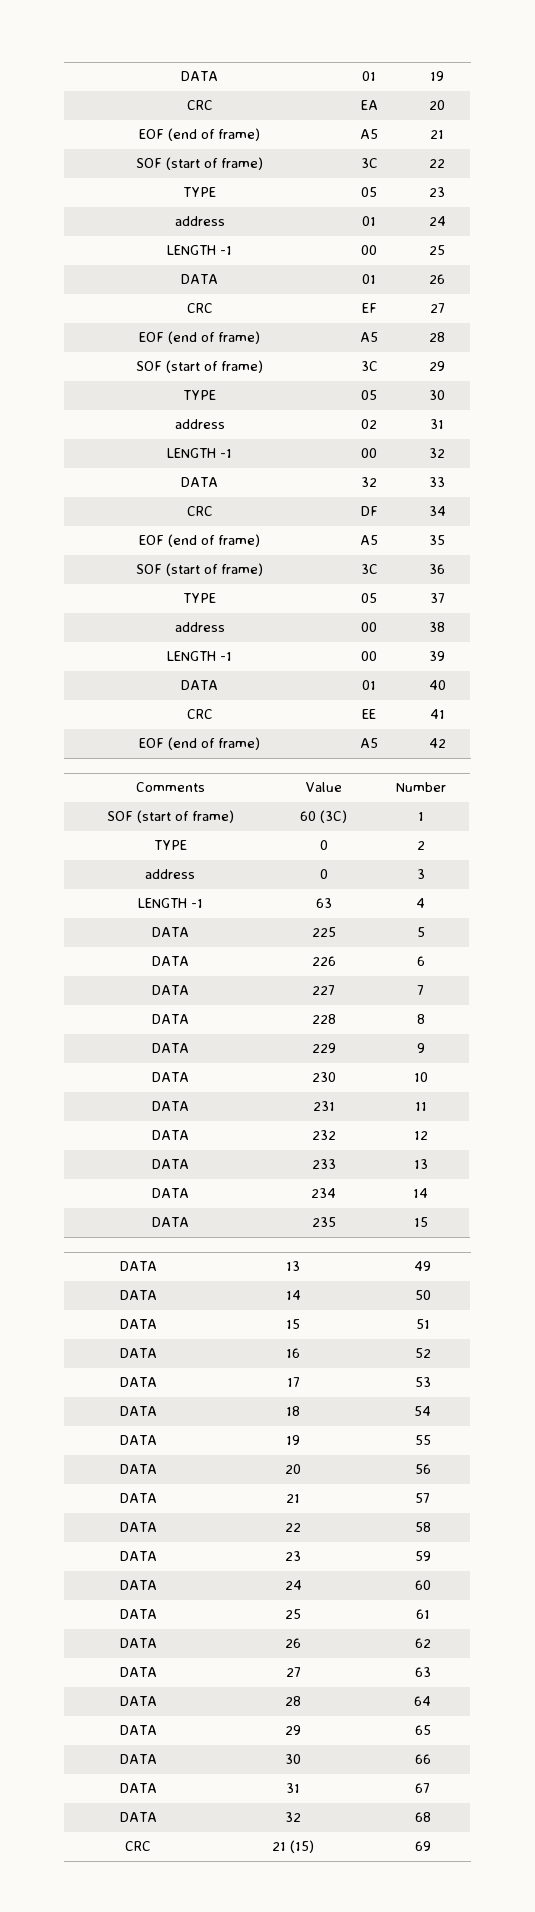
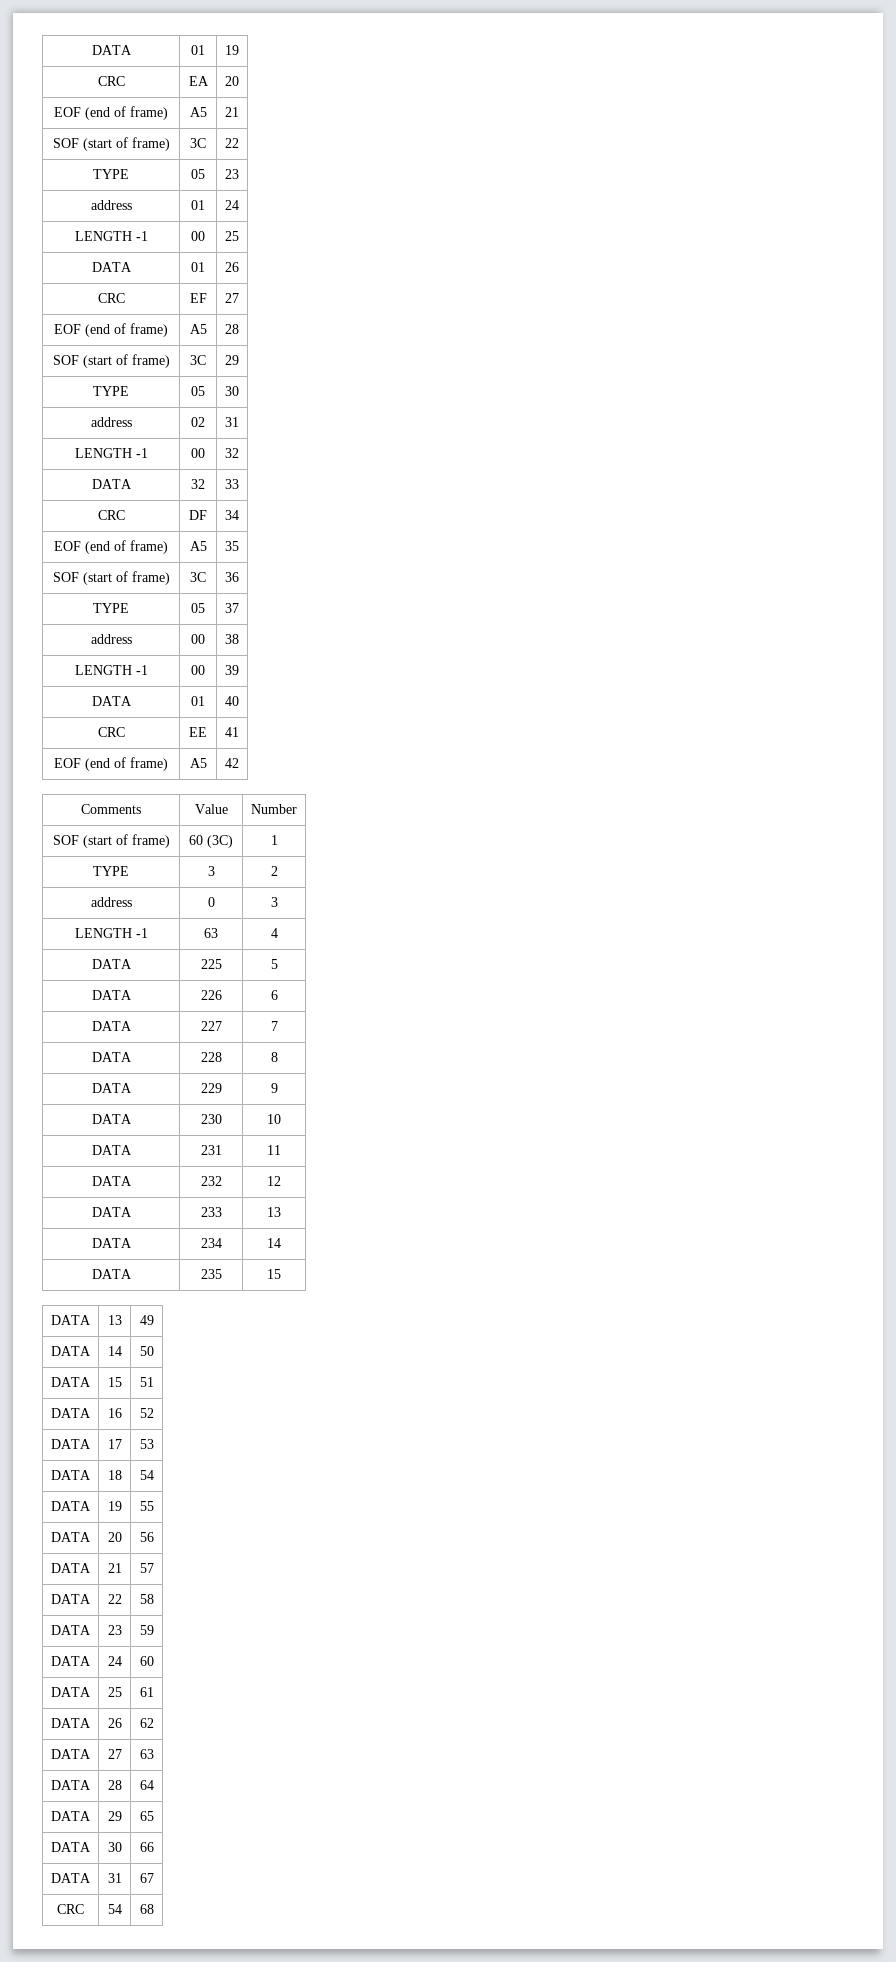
- TYPE | 0 | 2
+ TYPE | 3 | 2
- DATA | 32 | 68
+ CRC | 54 | 68
- CRC | 21 (15) | 69

